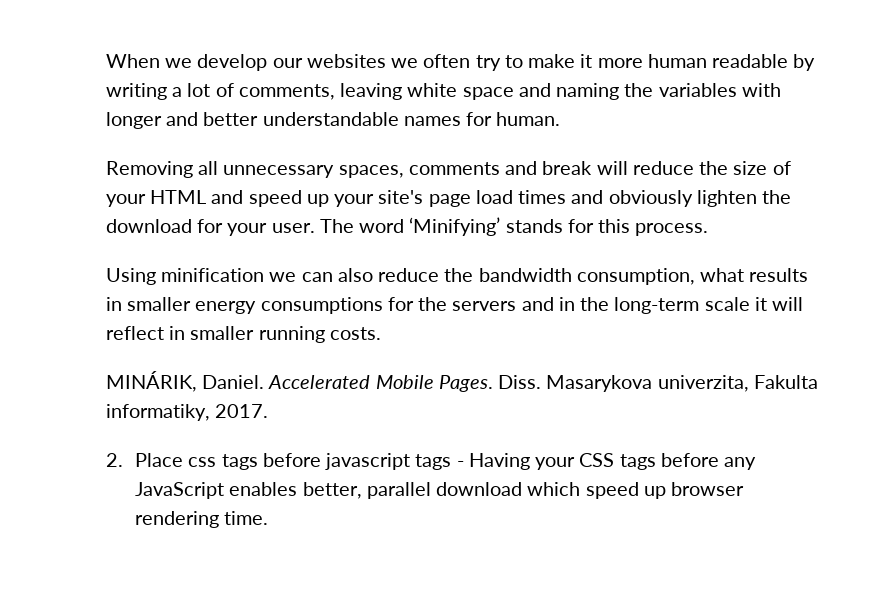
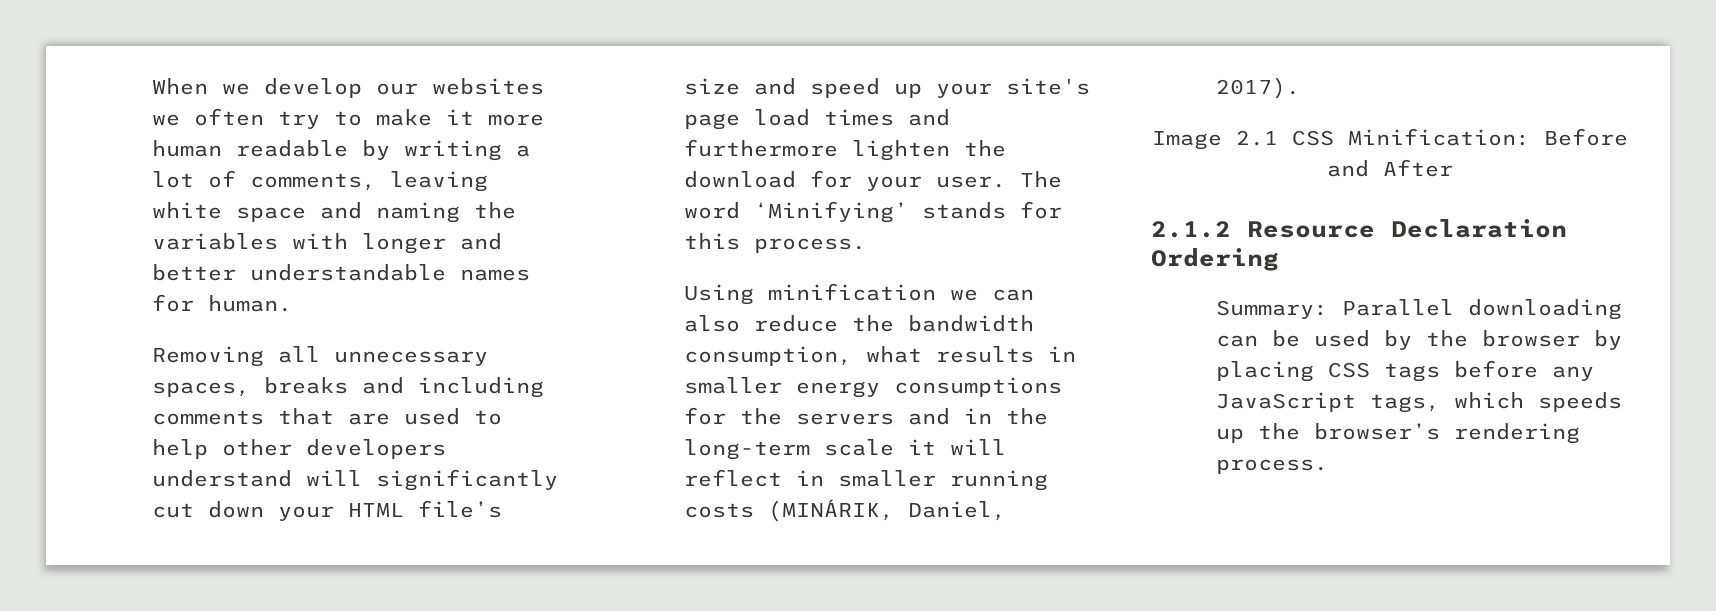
- Removing all unnecessary spaces, comments and break will reduce the size of your HTML and speed up your site's page load times and obviously lighten the download for your user.
+ Removing all unnecessary spaces, breaks and including comments that are used to help other developers understand will significantly cut down your HTML file’s size and speed up your site's page load times and furthermore lighten the download for your user.
- Using minification we can also reduce the bandwidth consumption, what results in smaller energy consumptions for the servers and in the long-term scale it will reflect in smaller running costs.
- MINÁRIK, Daniel. Accelerated Mobile Pages. Diss. Masarykova univerzita, Fakulta informatiky, 2017.
- 2. Place css tags before javascript tags - Having your CSS tags before any JavaScript enables better, parallel download which speed up browser rendering time.
+ Using minification we can also reduce the bandwidth consumption, what results in smaller energy consumptions for the servers and in the long-term scale it will reflect in smaller running costs (MINÁRIK, Daniel, 2017).
+ Image 2.1 CSS Minification: Before and After
+ 2.1.2 Resource Declaration Ordering
+ Summary: Parallel downloading can be used by the browser by placing CSS tags before any JavaScript tags, which speeds up the browser’s rendering process.

